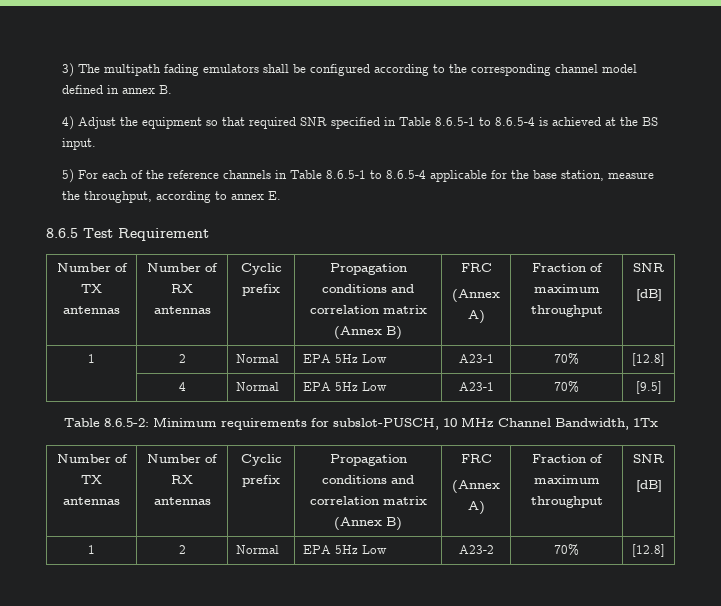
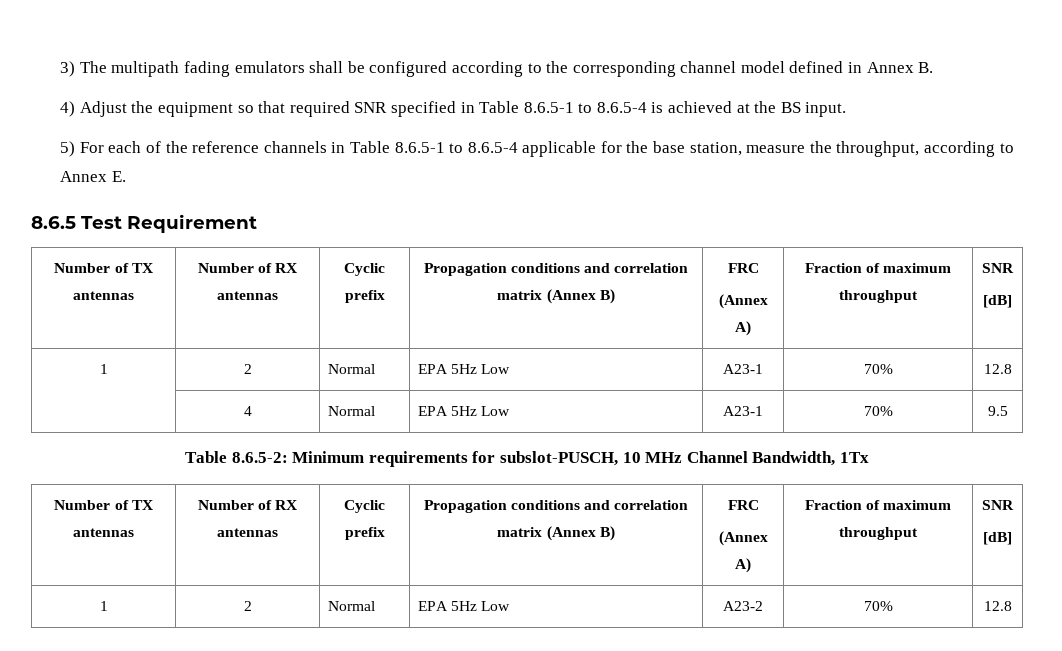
- 3) The multipath fading emulators shall be configured according to the corresponding channel model defined in annex B.
+ 3) The multipath fading emulators shall be configured according to the corresponding channel model defined in Annex B.
- 5) For each of the reference channels in Table 8.6.5-1 to 8.6.5-4 applicable for the base station, measure the throughput, according to annex E.
+ 5) For each of the reference channels in Table 8.6.5-1 to 8.6.5-4 applicable for the base station, measure the throughput, according to Annex E.
- 1 | 2 | Normal | EPA 5Hz Low | A23-1 | 70% | [12.8]
+ 1 | 2 | Normal | EPA 5Hz Low | A23-1 | 70% | 12.8
- | 4 | Normal | EPA 5Hz Low | A23-1 | 70% | [9.5]
+ | 4 | Normal | EPA 5Hz Low | A23-1 | 70% | 9.5
- 1 | 2 | Normal | EPA 5Hz Low | A23-2 | 70% | [12.8]
+ 1 | 2 | Normal | EPA 5Hz Low | A23-2 | 70% | 12.8

